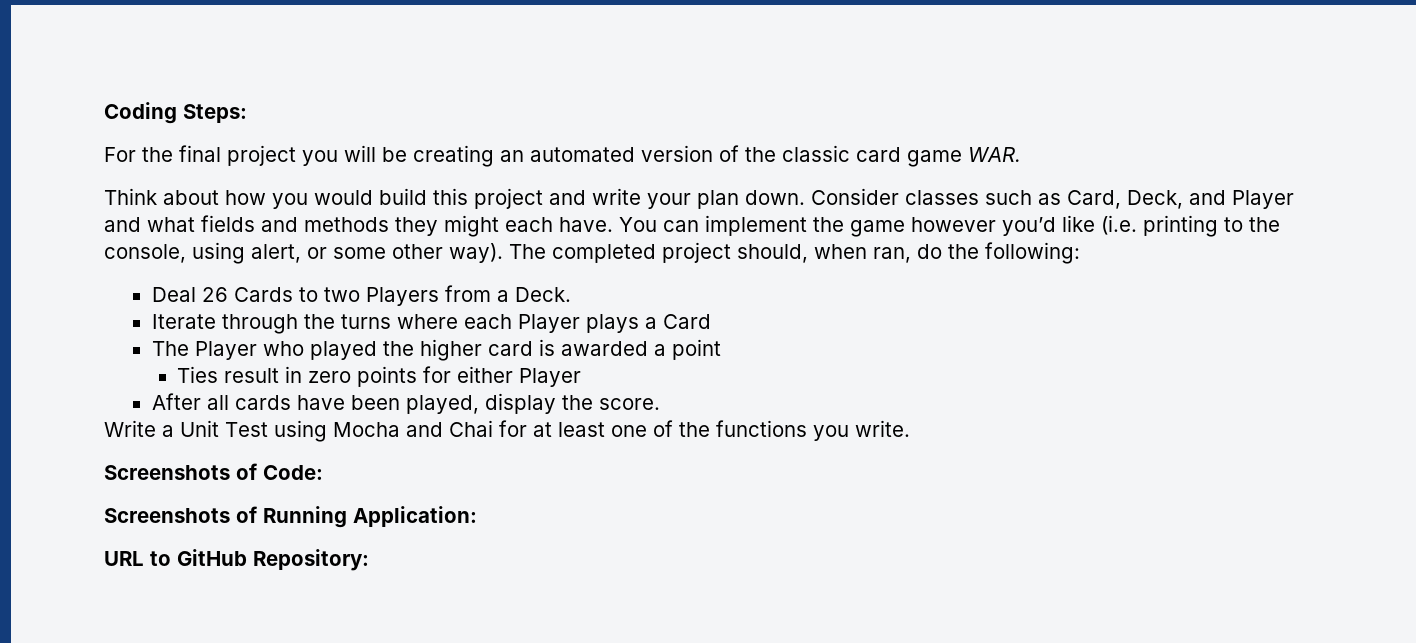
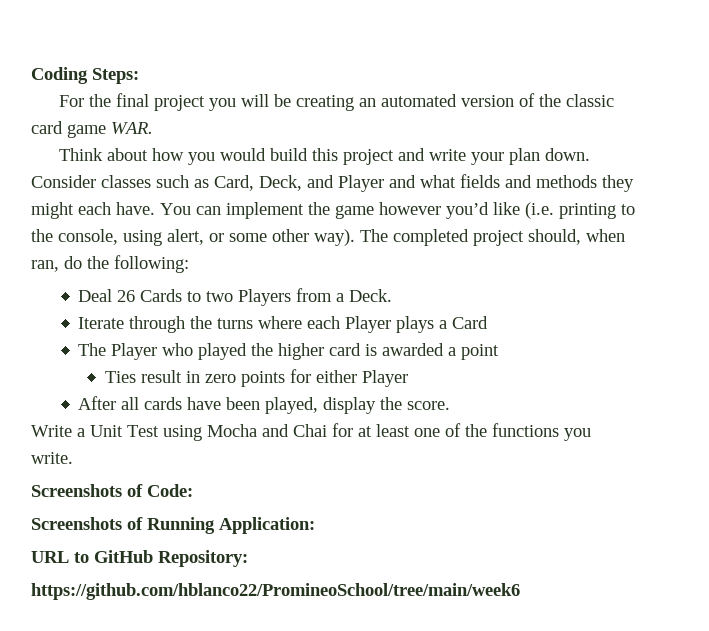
+ https://github.com/hblanco22/PromineoSchool/tree/main/week6

